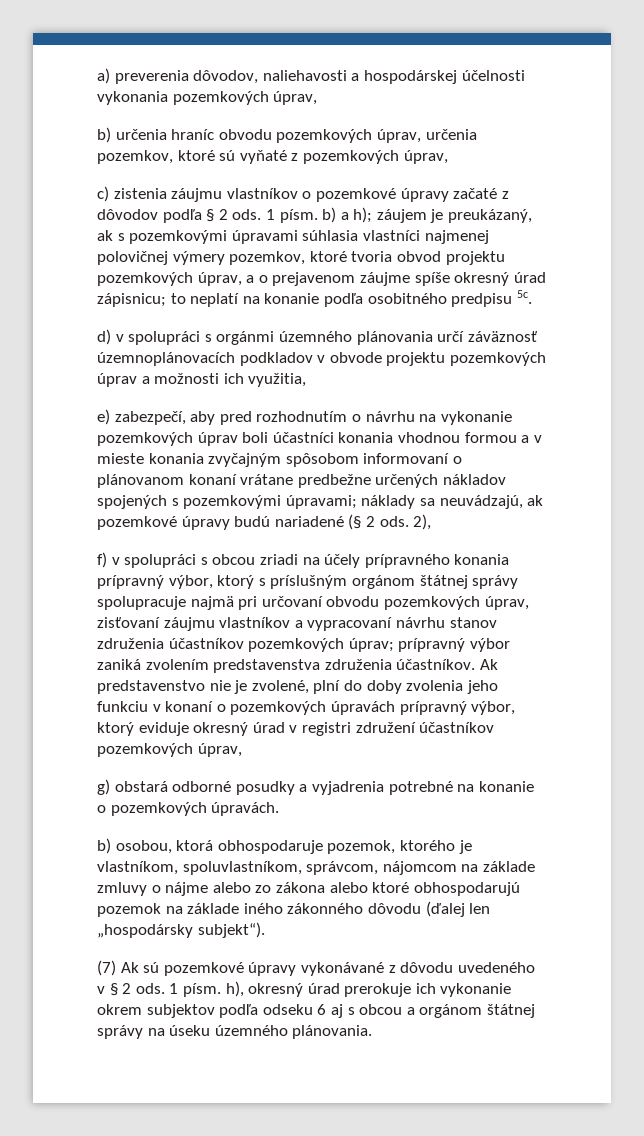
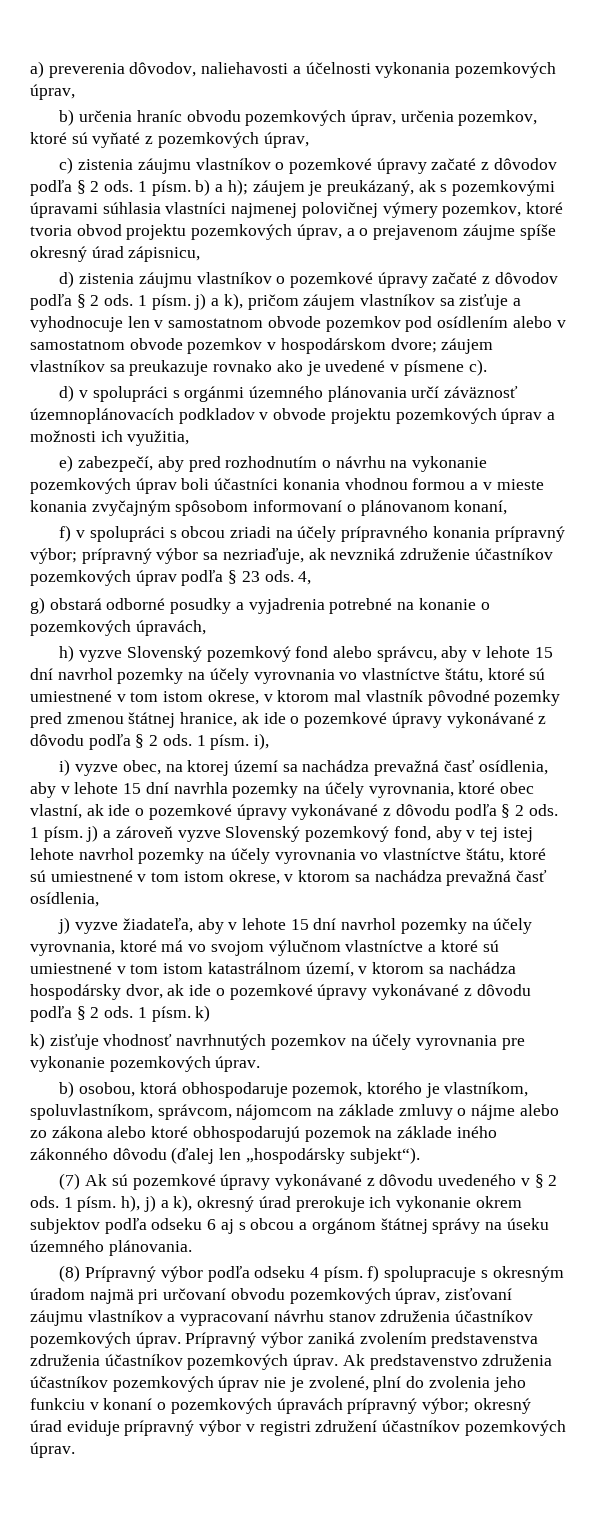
- a) preverenia dôvodov, naliehavosti a hospodárskej účelnosti vykonania pozemkových úprav,
+ a) preverenia dôvodov, naliehavosti a účelnosti vykonania pozemkových úprav,
- 1 písm. b) a h); záujem je preukázaný, ak s pozemkovými úpravami súhlasia vlastníci najmenej polovičnej výmery pozemkov, ktoré tvoria obvod projektu pozemkových úprav, a o prejavenom záujme spíše okresný úrad zápisnicu; to neplatí na konanie podľa osobitného predpisu 5c.
+ 1 písm. b) a h); záujem je preukázaný, ak s pozemkovými úpravami súhlasia vlastníci najmenej polovičnej výmery pozemkov, ktoré tvoria obvod projektu pozemkových úprav, a o prejavenom záujme spíše okresný úrad zápisnicu,
+ d) zistenia záujmu vlastníkov o pozemkové úpravy začaté z dôvodov podľa § 2 ods. 1 písm. j) a k), pričom záujem vlastníkov sa zisťuje a vyhodnocuje len v samostatnom obvode pozemkov pod osídlením alebo v samostatnom obvode pozemkov v hospodárskom dvore; záujem vlastníkov sa preukazuje rovnako ako je uvedené v písmene c).
- e) zabezpečí, aby pred rozhodnutím o návrhu na vykonanie pozemkových úprav boli účastníci konania vhodnou formou a v mieste konania zvyčajným spôsobom informovaní o plánovanom konaní vrátane predbežne určených nákladov spojených s pozemkovými úpravami; náklady sa neuvádzajú, ak pozemkové úpravy budú nariadené (§ 2 ods. 2),
+ e) zabezpečí, aby pred rozhodnutím o návrhu na vykonanie pozemkových úprav boli účastníci konania vhodnou formou a v mieste konania zvyčajným spôsobom informovaní o plánovanom konaní,
- f) v spolupráci s obcou zriadi na účely prípravného konania prípravný výbor, ktorý s príslušným orgánom štátnej správy spolupracuje najmä pri určovaní obvodu pozemkových úprav, zisťovaní záujmu vlastníkov a vypracovaní návrhu stanov združenia účastníkov pozemkových úprav; prípravný výbor zaniká zvolením predstavenstva združenia účastníkov. Ak predstavenstvo nie je zvolené, plní do doby zvolenia jeho funkciu v konaní o pozemkových úpravách prípravný výbor, ktorý eviduje okresný úrad v registri združení účastníkov pozemkových úprav,
+ f) v spolupráci s obcou zriadi na účely prípravného konania prípravný výbor; prípravný výbor sa nezriaďuje, ak nevzniká združenie účastníkov pozemkových úprav podľa § 23 ods. 4,
- g) obstará odborné posudky a vyjadrenia potrebné na konanie o pozemkových úpravách.
+ g) obstará odborné posudky a vyjadrenia potrebné na konanie o pozemkových úpravách,
+ h) vyzve Slovenský pozemkový fond alebo správcu, aby v lehote 15 dní navrhol pozemky na účely vyrovnania vo vlastníctve štátu, ktoré sú umiestnené v tom istom okrese, v ktorom mal vlastník pôvodné pozemky pred zmenou štátnej hranice, ak ide o pozemkové úpravy vykonávané z dôvodu podľa § 2 ods. 1 písm. i),
+ i) vyzve obec, na ktorej území sa nachádza prevažná časť osídlenia, aby v lehote 15 dní navrhla pozemky na účely vyrovnania, ktoré obec vlastní, ak ide o pozemkové úpravy vykonávané z dôvodu podľa § 2 ods. 1 písm. j) a zároveň vyzve Slovenský pozemkový fond, aby v tej istej lehote navrhol pozemky na účely vyrovnania vo vlastníctve štátu, ktoré sú umiestnené v tom istom okrese, v ktorom sa nachádza prevažná časť osídlenia,
+ j) vyzve žiadateľa, aby v lehote 15 dní navrhol pozemky na účely vyrovnania, ktoré má vo svojom výlučnom vlastníctve a ktoré sú umiestnené v tom istom katastrálnom území, v ktorom sa nachádza hospodársky dvor, ak ide o pozemkové úpravy vykonávané z dôvodu podľa § 2 ods. 1 písm. k)
+ k) zisťuje vhodnosť navrhnutých pozemkov na účely vyrovnania pre vykonanie pozemkových úprav.
- 1 písm. h), okresný úrad prerokuje ich vykonanie okrem subjektov podľa odseku 6 aj s obcou a orgánom štátnej správy na úseku územného plánovania.
+ 1 písm. h), j) a k), okresný úrad prerokuje ich vykonanie okrem subjektov podľa odseku 6 aj s obcou a orgánom štátnej správy na úseku územného plánovania.
+ (8) Prípravný výbor podľa odseku 4 písm. f) spolupracuje s okresným úradom najmä pri určovaní obvodu pozemkových úprav, zisťovaní záujmu vlastníkov a vypracovaní návrhu stanov združenia účastníkov pozemkových úprav. Prípravný výbor zaniká zvolením predstavenstva združenia účastníkov pozemkových úprav. Ak predstavenstvo združenia účastníkov pozemkových úprav nie je zvolené, plní do zvolenia jeho funkciu v konaní o pozemkových úpravách prípravný výbor; okresný úrad eviduje prípravný výbor v registri združení účastníkov pozemkových úprav.

